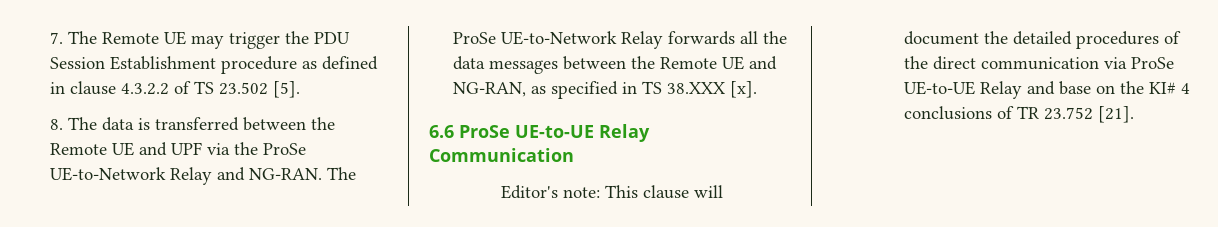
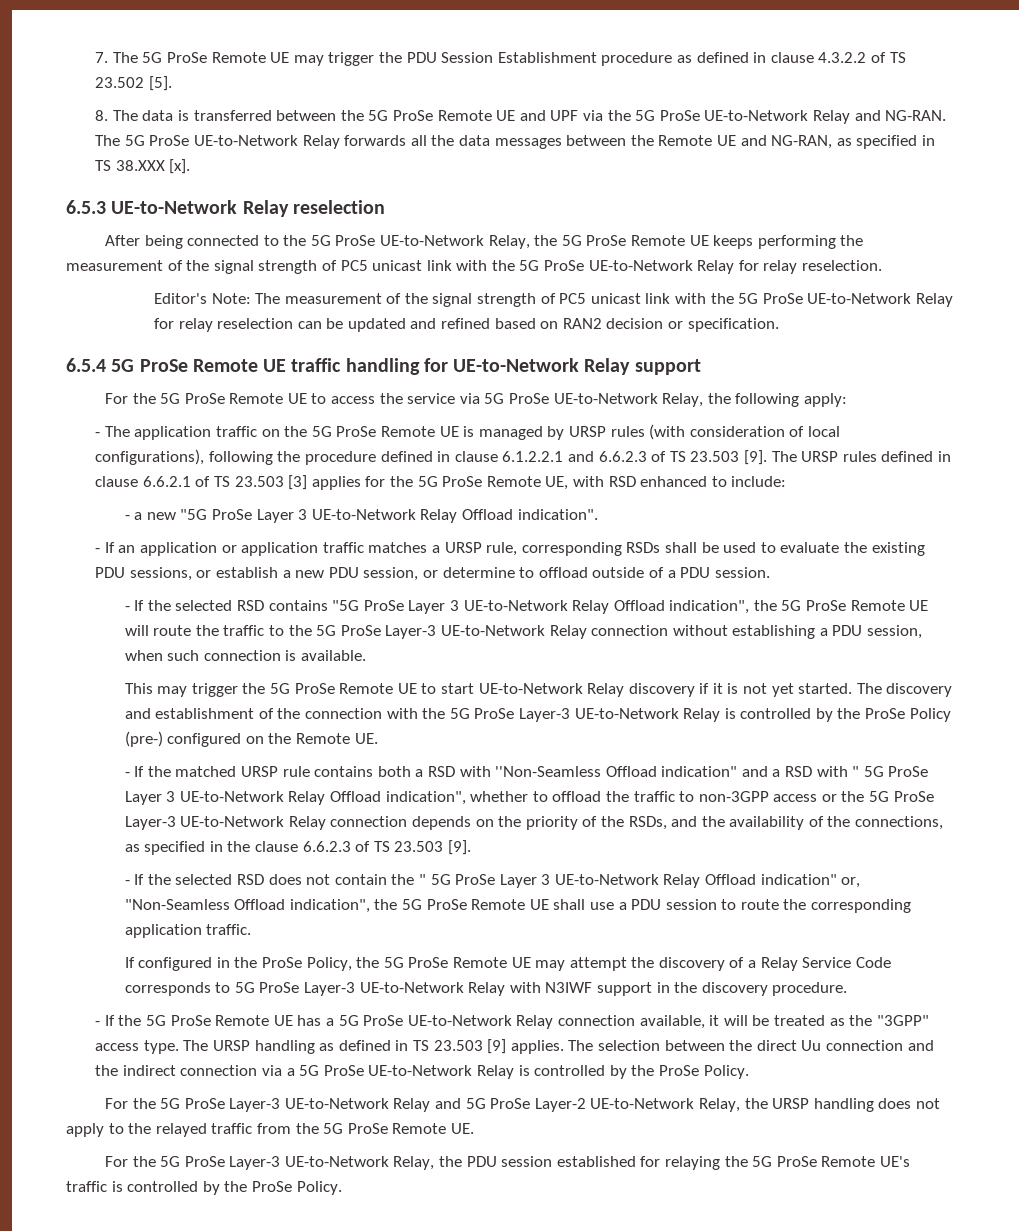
- 7. The Remote UE may trigger the PDU Session Establishment procedure as defined in clause 4.3.2.2 of TS 23.502 [5].
+ 7. The 5G ProSe Remote UE may trigger the PDU Session Establishment procedure as defined in clause 4.3.2.2 of TS 23.502 [5].
- 8. The data is transferred between the Remote UE and UPF via the ProSe UE-to-Network Relay and NG-RAN.
+ 8. The data is transferred between the 5G ProSe Remote UE and UPF via the 5G ProSe UE-to-Network Relay and NG-RAN.
- The ProSe UE-to-Network Relay forwards all the data messages between the Remote UE and NG-RAN, as specified in TS 38.XXX [x].
+ The 5G ProSe UE-to-Network Relay forwards all the data messages between the Remote UE and NG-RAN, as specified in TS 38.XXX [x].
- 6.6 ProSe UE-to-UE Relay Communication
- Editor's note: This clause will document the detailed procedures of the direct communication via ProSe UE-to-UE Relay and base on the KI# 4 conclusions of TR 23.752 [21].
+ 6.5.3 UE-to-Network Relay reselection
+ After being connected to the 5G ProSe UE-to-Network Relay, the 5G ProSe Remote UE keeps performing the measurement of the signal strength of PC5 unicast link with the 5G ProSe UE-to-Network Relay for relay reselection.
+ Editor's Note: The measurement of the signal strength of PC5 unicast link with the 5G ProSe UE-to-Network Relay for relay reselection can be updated and refined based on RAN2 decision or specification.
+ 6.5.4 5G ProSe Remote UE traffic handling for UE-to-Network Relay support
+ For the 5G ProSe Remote UE to access the service via 5G ProSe UE-to-Network Relay, the following apply:
+ - The application traffic on the 5G ProSe Remote UE is managed by URSP rules (with consideration of local configurations), following the procedure defined in clause 6.1.2.2.1 and 6.6.2.3 of TS 23.503 [9]. The URSP rules defined in clause 6.6.2.1 of TS 23.503 [3] applies for the 5G ProSe Remote UE, with RSD enhanced to include:
+ - a new "5G ProSe Layer 3 UE-to-Network Relay Offload indication".
+ - If an application or application traffic matches a URSP rule, corresponding RSDs shall be used to evaluate the existing PDU sessions, or establish a new PDU session, or determine to offload outside of a PDU session.
+ - If the selected RSD contains "5G ProSe Layer 3 UE-to-Network Relay Offload indication", the 5G ProSe Remote UE will route the traffic to the 5G ProSe Layer-3 UE-to-Network Relay connection without establishing a PDU session, when such connection is available.
+ This may trigger the 5G ProSe Remote UE to start UE-to-Network Relay discovery if it is not yet started. The discovery and establishment of the connection with the 5G ProSe Layer-3 UE-to-Network Relay is controlled by the ProSe Policy (pre-) configured on the Remote UE.
+ - If the matched URSP rule contains both a RSD with ''Non-Seamless Offload indication" and a RSD with " 5G ProSe Layer 3 UE-to-Network Relay Offload indication", whether to offload the traffic to non-3GPP access or the 5G ProSe Layer-3 UE-to-Network Relay connection depends on the priority of the RSDs, and the availability of the connections, as specified in the clause 6.6.2.3 of TS 23.503 [9].
+ - If the selected RSD does not contain the " 5G ProSe Layer 3 UE-to-Network Relay Offload indication" or, "Non-Seamless Offload indication", the 5G ProSe Remote UE shall use a PDU session to route the corresponding application traffic.
+ If configured in the ProSe Policy, the 5G ProSe Remote UE may attempt the discovery of a Relay Service Code corresponds to 5G ProSe Layer-3 UE-to-Network Relay with N3IWF support in the discovery procedure.
+ - If the 5G ProSe Remote UE has a 5G ProSe UE-to-Network Relay connection available, it will be treated as the "3GPP" access type. The URSP handling as defined in TS 23.503 [9] applies. The selection between the direct Uu connection and the indirect connection via a 5G ProSe UE-to-Network Relay is controlled by the ProSe Policy.
+ For the 5G ProSe Layer-3 UE-to-Network Relay and 5G ProSe Layer-2 UE-to-Network Relay, the URSP handling does not apply to the relayed traffic from the 5G ProSe Remote UE.
+ For the 5G ProSe Layer-3 UE-to-Network Relay, the PDU session established for relaying the 5G ProSe Remote UE's traffic is controlled by the ProSe Policy.

